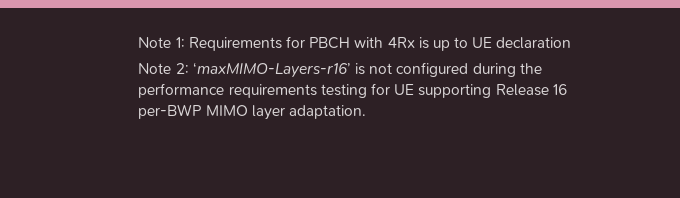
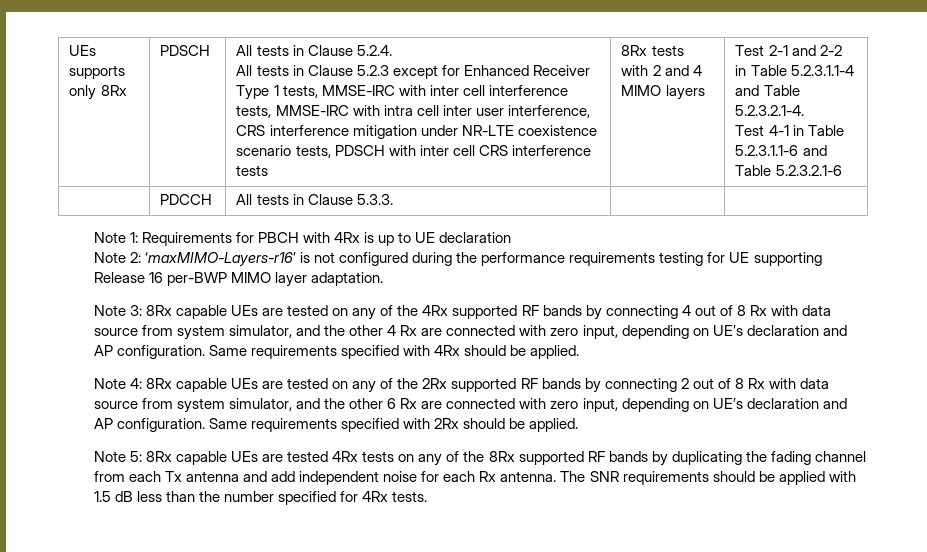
+ UEs supports only 8Rx | PDSCH | All tests in Clause 5.2.4.
+ All tests in Clause 5.2.3 except for Enhanced Receiver Type 1 tests, MMSE-IRC with inter cell interference tests, MMSE-IRC with intra cell inter user interference, CRS interference mitigation under NR-LTE coexistence scenario tests, PDSCH with inter cell CRS interference tests | 8Rx tests with 2 and 4 MIMO layers | Test 2-1 and 2-2 in Table 5.2.3.1.1-4 and Table 5.2.3.2.1-4.
+ Test 4-1 in Table 5.2.3.1.1-6 and Table 5.2.3.2.1-6
+ | PDCCH | All tests in Clause 5.3.3. | |
+ Note 3: 8Rx capable UEs are tested on any of the 4Rx supported RF bands by connecting 4 out of 8 Rx with data source from system simulator, and the other 4 Rx are connected with zero input, depending on UE’s declaration and AP configuration. Same requirements specified with 4Rx should be applied.
+ Note 4: 8Rx capable UEs are tested on any of the 2Rx supported RF bands by connecting 2 out of 8 Rx with data source from system simulator, and the other 6 Rx are connected with zero input, depending on UE’s declaration and AP configuration. Same requirements specified with 2Rx should be applied.
+ Note 5: 8Rx capable UEs are tested 4Rx tests on any of the 8Rx supported RF bands by duplicating the fading channel from each Tx antenna and add independent noise for each Rx antenna. The SNR requirements should be applied with 1.5 dB less than the number specified for 4Rx tests.

